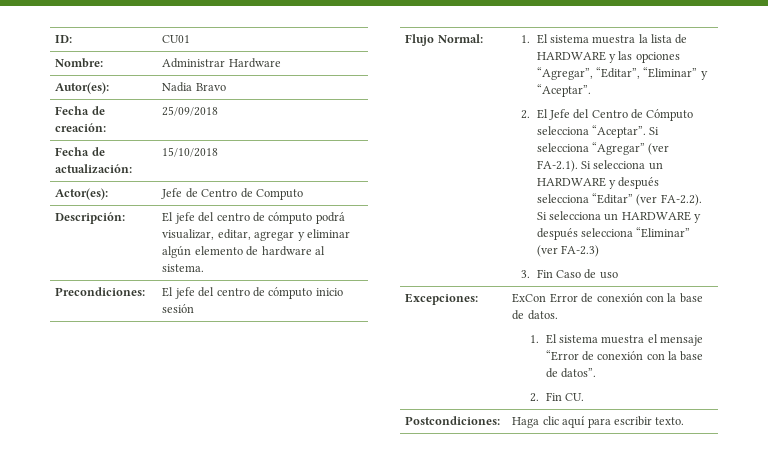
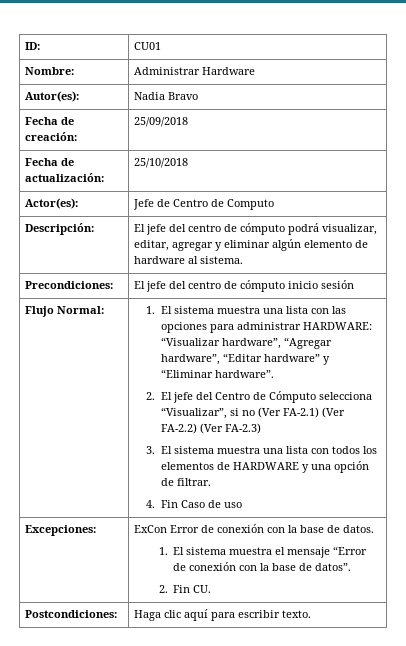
- Fecha de actualización: | 15/10/2018
+ Fecha de actualización: | 25/10/2018
- 1. El sistema muestra la lista de HARDWARE y las opciones “Agregar”, “Editar”, “Eliminar” y “Aceptar”.
+ 1. El sistema muestra una lista con las opciones para administrar HARDWARE: “Visualizar hardware”, “Agregar hardware”, “Editar hardware” y “Eliminar hardware”.
- 2. El Jefe del Centro de Cómputo selecciona “Aceptar”. Si selecciona “Agregar” (ver FA-2.1). Si selecciona un HARDWARE y después selecciona “Editar” (ver FA-2.2). Si selecciona un HARDWARE y después selecciona “Eliminar” (ver FA-2.3)
- 3. Fin Caso de uso
+ 2. El jefe del Centro de Cómputo selecciona “Visualizar”, si no (Ver FA-2.1) (Ver FA-2.2) (Ver FA-2.3)
+ 3. El sistema muestra una lista con todos los elementos de HARDWARE y una opción de filtrar.
+ 4. Fin Caso de uso

